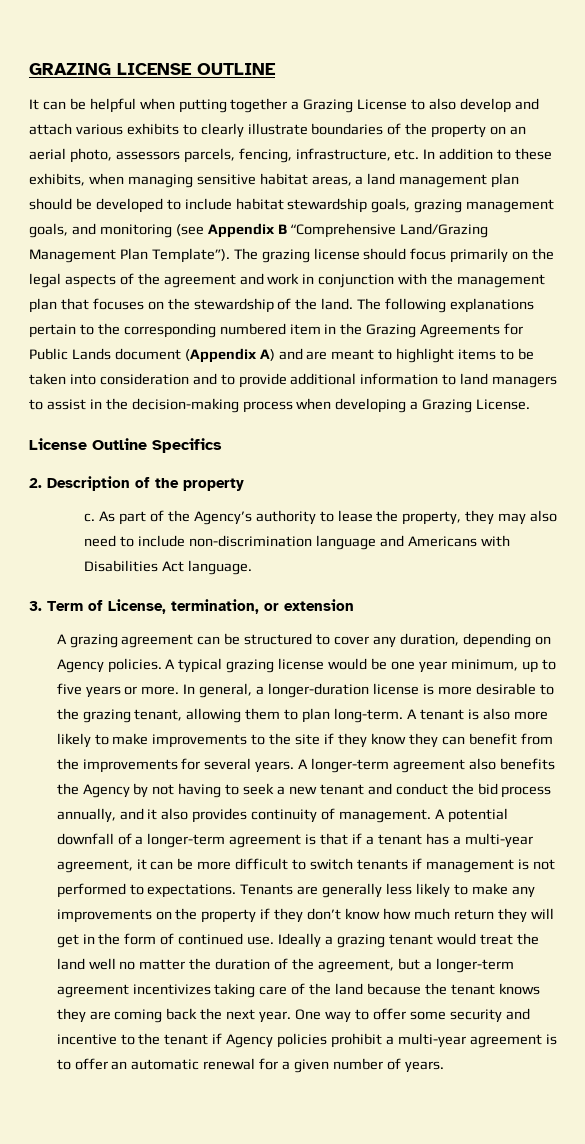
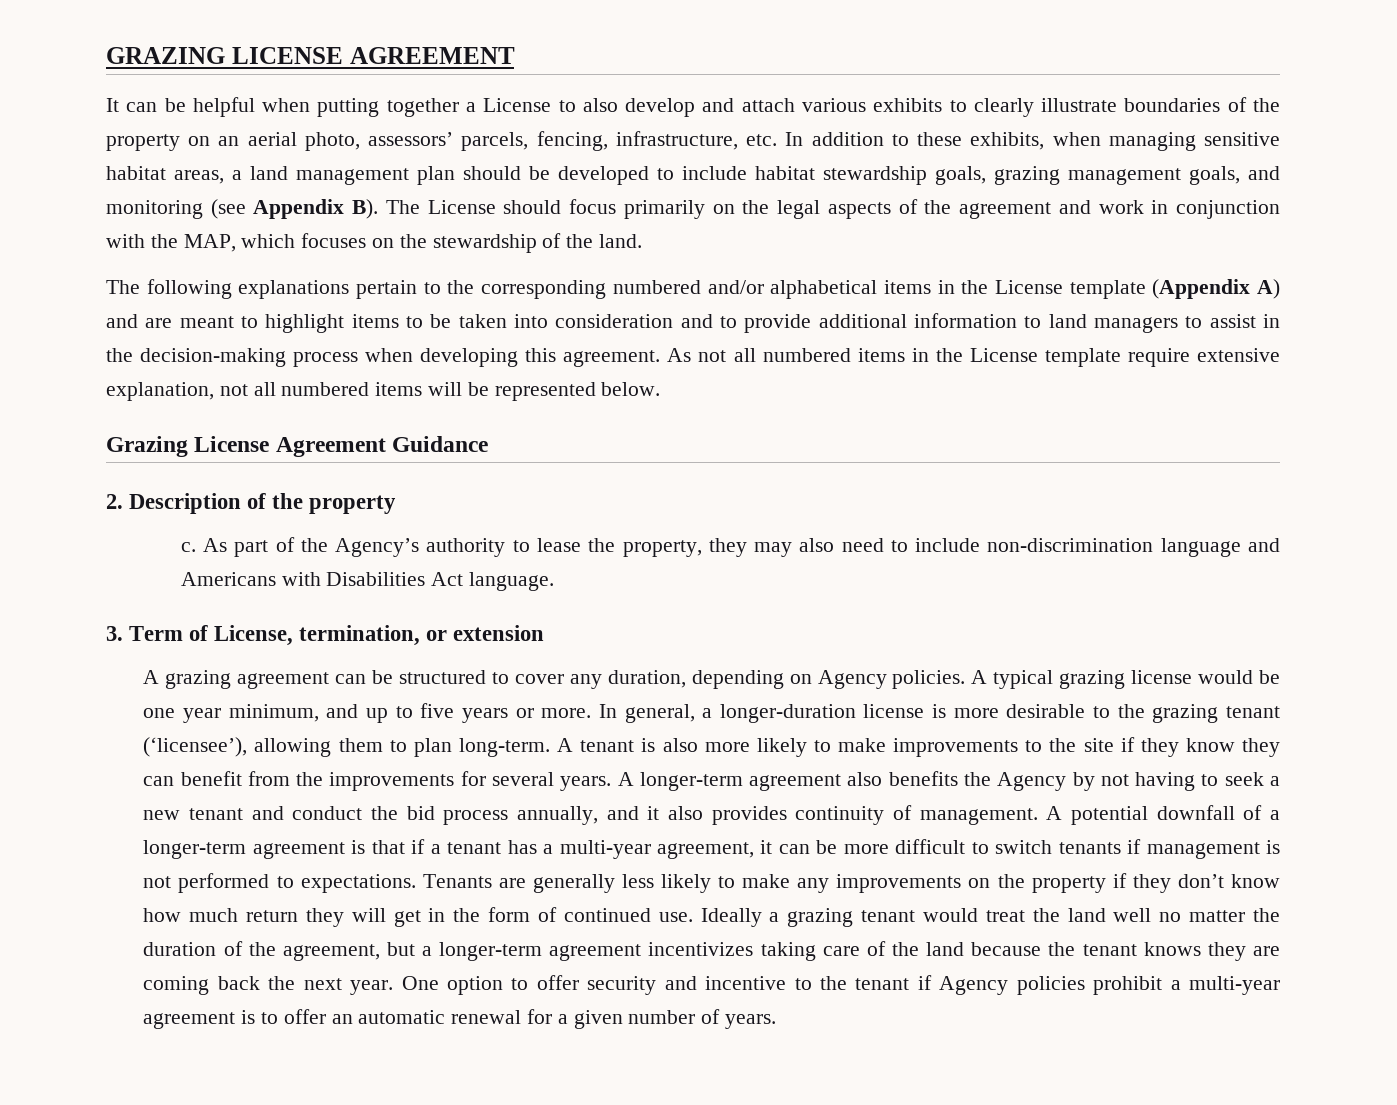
- GRAZING LICENSE OUTLINE
+ GRAZING LICENSE AGREEMENT
- It can be helpful when putting together a Grazing License to also develop and attach various exhibits to clearly illustrate boundaries of the property on an aerial photo, assessors parcels, fencing, infrastructure, etc. In addition to these exhibits, when managing sensitive habitat areas, a land management plan should be developed to include habitat stewardship goals, grazing management goals, and monitoring (see Appendix B “Comprehensive Land/Grazing Management Plan Template”). The grazing license should focus primarily on the legal aspects of the agreement and work in conjunction with the management plan that focuses on the stewardship of the land. The following explanations pertain to the corresponding numbered item in the Grazing Agreements for Public Lands document (Appendix A) and are meant to highlight items to be taken into consideration and to provide additional information to land managers to assist in the decision-making process when developing a Grazing License.
- License Outline Specifics
+ It can be helpful when putting together a License to also develop and attach various exhibits to clearly illustrate boundaries of the property on an aerial photo, assessors’ parcels, fencing, infrastructure, etc. In addition to these exhibits, when managing sensitive habitat areas, a land management plan should be developed to include habitat stewardship goals, grazing management goals, and monitoring (see Appendix B). The License should focus primarily on the legal aspects of the agreement and work in conjunction with the MAP, which focuses on the stewardship of the land.
+ The following explanations pertain to the corresponding numbered and/or alphabetical items in the License template (Appendix A) and are meant to highlight items to be taken into consideration and to provide additional information to land managers to assist in the decision-making process when developing this agreement. As not all numbered items in the License template require extensive explanation, not all numbered items will be represented below.
+ Grazing License Agreement Guidance
- A typical grazing license would be one year minimum, up to five years or more.
+ A typical grazing license would be one year minimum, and up to five years or more.
- In general, a longer-duration license is more desirable to the grazing tenant, allowing them to plan long-term.
+ In general, a longer-duration license is more desirable to the grazing tenant (‘licensee’), allowing them to plan long-term.
- One way to offer some security and incentive to the tenant if Agency policies prohibit a multi-year agreement is to offer an automatic renewal for a given number of years.
+ One option to offer security and incentive to the tenant if Agency policies prohibit a multi-year agreement is to offer an automatic renewal for a given number of years.

